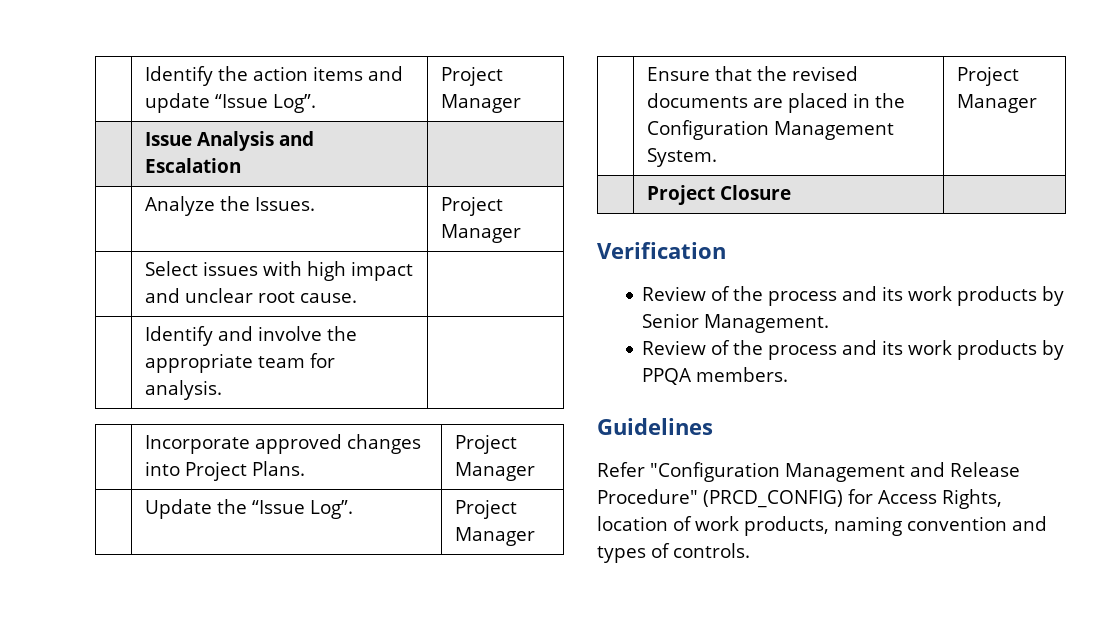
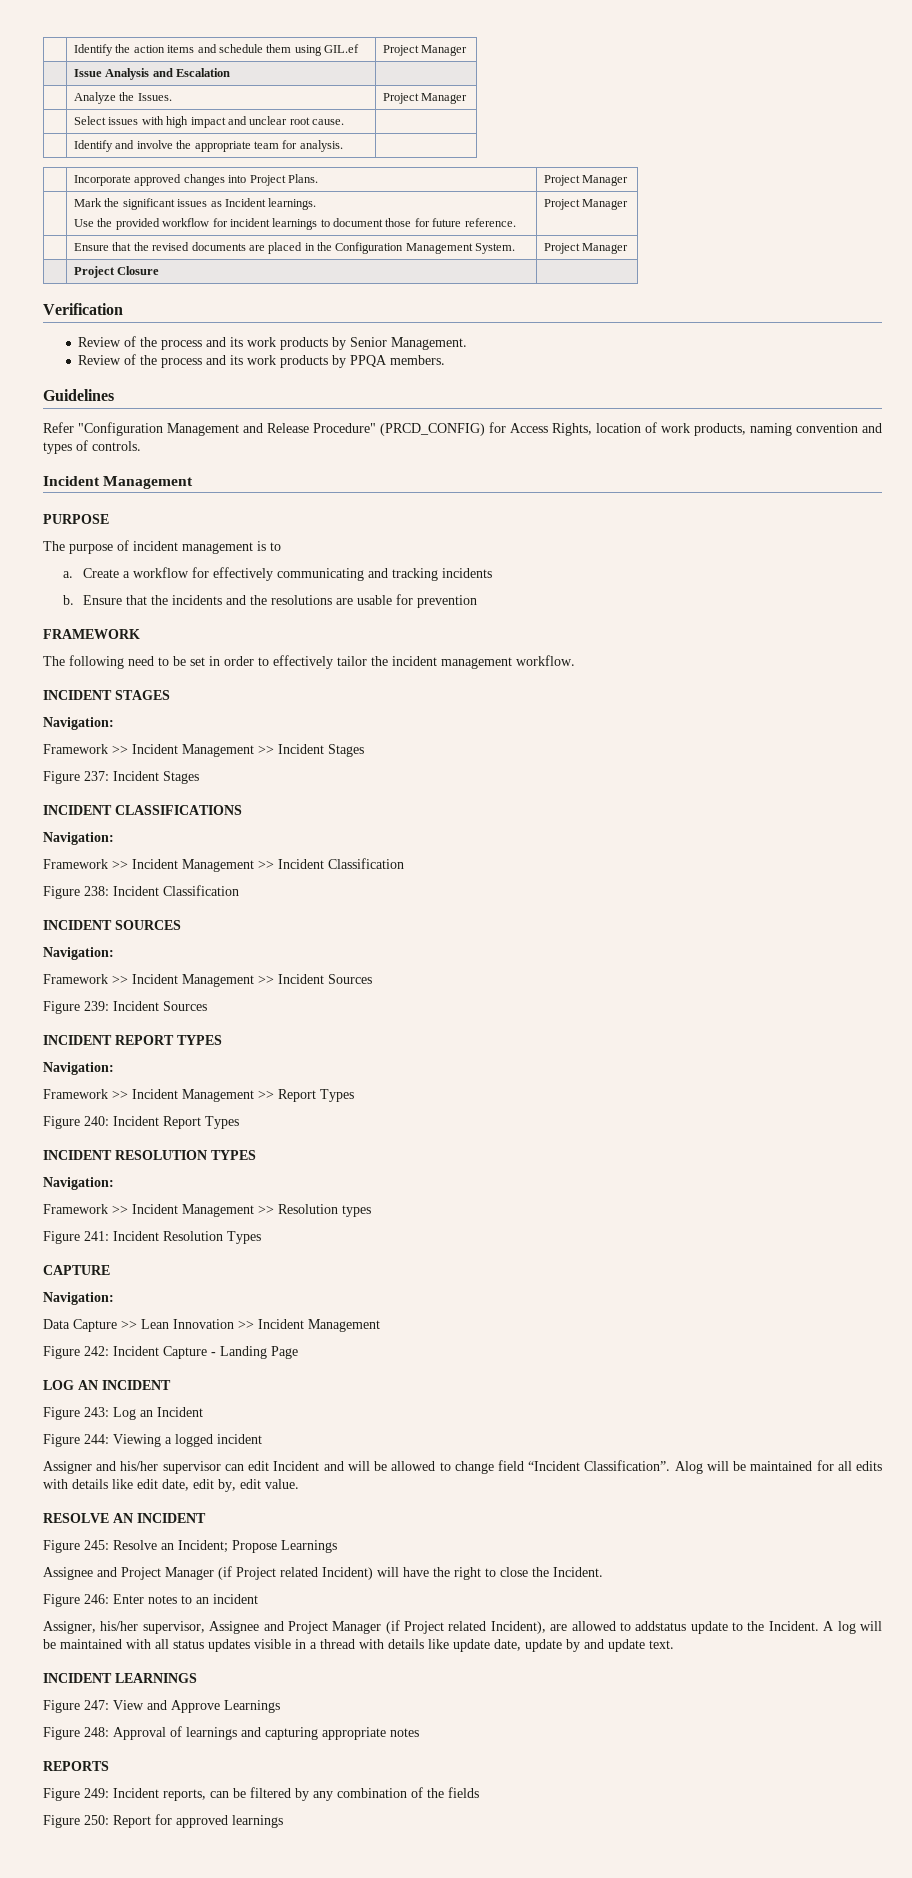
- | Identify the action items and update “Issue Log”. | Project Manager
+ | Identify the action items and schedule them using GIL.ef | Project Manager
- | Update the “Issue Log”. | Project Manager
+ | Mark the significant issues as Incident learnings.
+ Use the provided workflow for incident learnings to document those for future reference. | Project Manager
  Refer "Configuration Management and Release Procedure" (PRCD_CONFIG) for Access Rights, location of work products, naming convention and types of controls.
+ Incident Management
+ PURPOSE
+ The purpose of incident management is to
+ a. Create a workflow for effectively communicating and tracking incidents
+ b. Ensure that the incidents and the resolutions are usable for prevention
+ FRAMEWORK
+ The following need to be set in order to effectively tailor the incident management workflow.
+ INCIDENT STAGES
+ Navigation:
+ Framework >> Incident Management >> Incident Stages
+ Figure 237: Incident Stages
+ INCIDENT CLASSIFICATIONS
+ Navigation:
+ Framework >> Incident Management >> Incident Classification
+ Figure 238: Incident Classification
+ INCIDENT SOURCES
+ Navigation:
+ Framework >> Incident Management >> Incident Sources
+ Figure 239: Incident Sources
+ INCIDENT REPORT TYPES
+ Navigation:
+ Framework >> Incident Management >> Report Types
+ Figure 240: Incident Report Types
+ INCIDENT RESOLUTION TYPES
+ Navigation:
+ Framework >> Incident Management >> Resolution types
+ Figure 241: Incident Resolution Types
+ CAPTURE
+ Navigation:
+ Data Capture >> Lean Innovation >> Incident Management
+ Figure 242: Incident Capture - Landing Page
+ LOG AN INCIDENT
+ Figure 243: Log an Incident
+ Figure 244: Viewing a logged incident
+ Assigner and his/her supervisor can edit Incident and will be allowed to change field “Incident Classification”. Alog will be maintained for all edits with details like edit date, edit by, edit value.
+ RESOLVE AN INCIDENT
+ Figure 245: Resolve an Incident; Propose Learnings
+ Assignee and Project Manager (if Project related Incident) will have the right to close the Incident.
+ Figure 246: Enter notes to an incident
+ Assigner, his/her supervisor, Assignee and Project Manager (if Project related Incident), are allowed to addstatus update to the Incident. A log will be maintained with all status updates visible in a thread with details like update date, update by and update text.
+ INCIDENT LEARNINGS
+ Figure 247: View and Approve Learnings
+ Figure 248: Approval of learnings and capturing appropriate notes
+ REPORTS
+ Figure 249: Incident reports, can be filtered by any combination of the fields
+ Figure 250: Report for approved learnings

